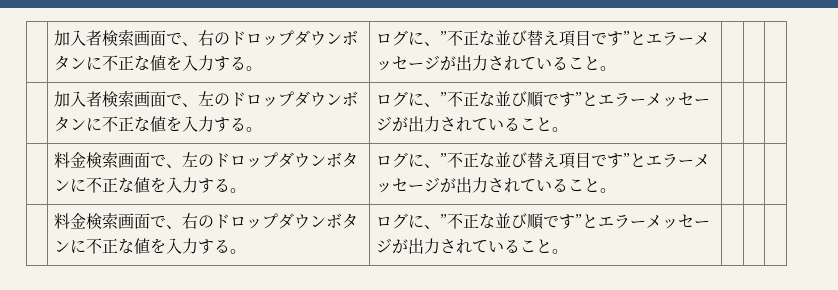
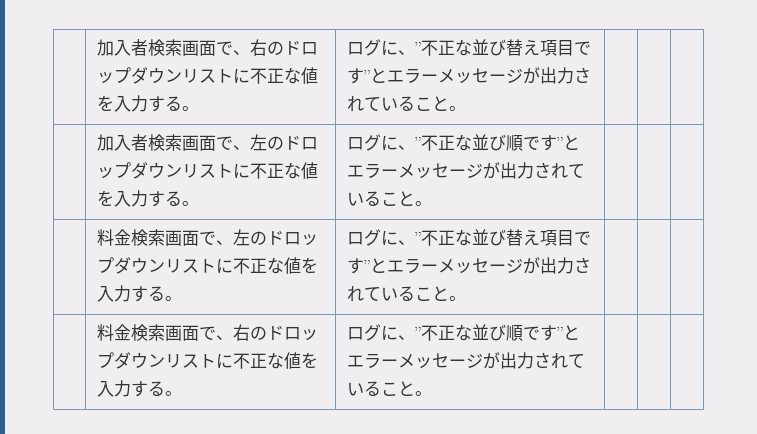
- | 加入者検索画面で、右のドロップダウンボタンに不正な値を入力する。 | ログに、”不正な並び替え項目です”とエラーメッセージが出力されていること。 | | |
+ | 加入者検索画面で、右のドロップダウンリストに不正な値を入力する。 | ログに、”不正な並び替え項目です”とエラーメッセージが出力されていること。 | | |
- | 加入者検索画面で、左のドロップダウンボタンに不正な値を入力する。 | ログに、”不正な並び順です”とエラーメッセージが出力されていること。 | | |
+ | 加入者検索画面で、左のドロップダウンリストに不正な値を入力する。 | ログに、”不正な並び順です”とエラーメッセージが出力されていること。 | | |
- | 料金検索画面で、左のドロップダウンボタンに不正な値を入力する。 | ログに、”不正な並び替え項目です”とエラーメッセージが出力されていること。 | | |
+ | 料金検索画面で、左のドロップダウンリストに不正な値を入力する。 | ログに、”不正な並び替え項目です”とエラーメッセージが出力されていること。 | | |
- | 料金検索画面で、右のドロップダウンボタンに不正な値を入力する。 | ログに、”不正な並び順です”とエラーメッセージが出力されていること。 | | |
+ | 料金検索画面で、右のドロップダウンリストに不正な値を入力する。 | ログに、”不正な並び順です”とエラーメッセージが出力されていること。 | | |

